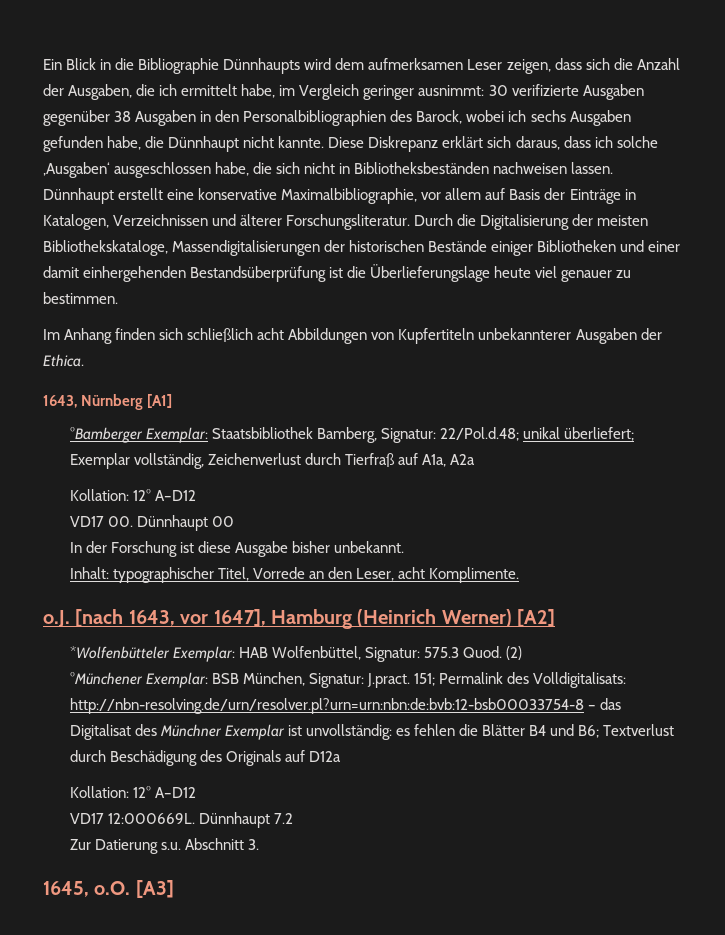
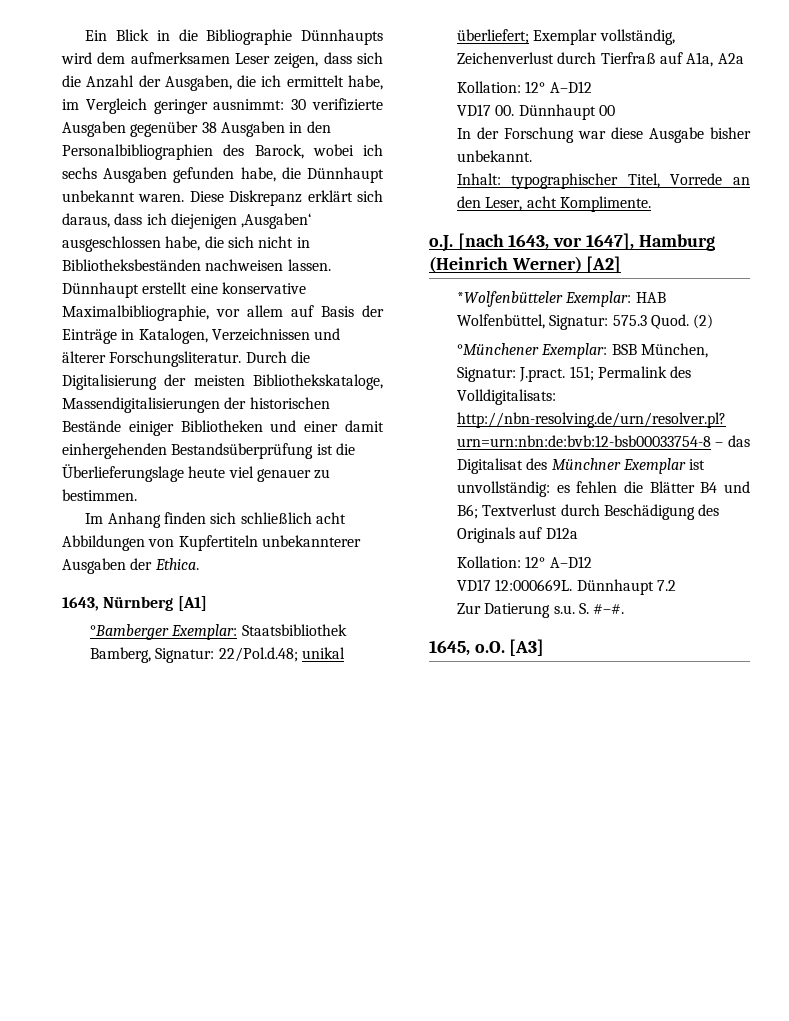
- Ein Blick in die Bibliographie Dünnhaupts wird dem aufmerksamen Leser zeigen, dass sich die Anzahl der Ausgaben, die ich ermittelt habe, im Vergleich geringer ausnimmt: 30 verifizierte Ausgaben gegenüber 38 Ausgaben in den Personalbibliographien des Barock, wobei ich sechs Ausgaben gefunden habe, die Dünnhaupt nicht kannte.
+ Ein Blick in die Bibliographie Dünnhaupts wird dem aufmerksamen Leser zeigen, dass sich die Anzahl der Ausgaben, die ich ermittelt habe, im Vergleich geringer ausnimmt: 30 verifizierte Ausgaben gegenüber 38 Ausgaben in den Personalbibliographien des Barock, wobei ich sechs Ausgaben gefunden habe, die Dünnhaupt unbekannt waren.
- Diese Diskrepanz erklärt sich daraus, dass ich solche ‚Ausgaben‘ ausgeschlossen habe, die sich nicht in Bibliotheksbeständen nachweisen lassen.
+ Diese Diskrepanz erklärt sich daraus, dass ich diejenigen ‚Ausgaben‘ ausgeschlossen habe, die sich nicht in Bibliotheksbeständen nachweisen lassen.
- In der Forschung ist diese Ausgabe bisher unbekannt.
+ In der Forschung war diese Ausgabe bisher unbekannt.
- Zur Datierung s.u. Abschnitt 3.
+ Zur Datierung s.u. S. #–#.

